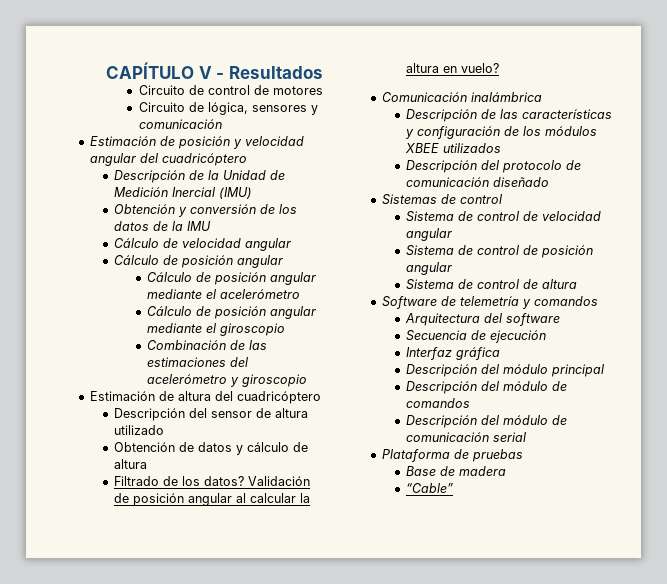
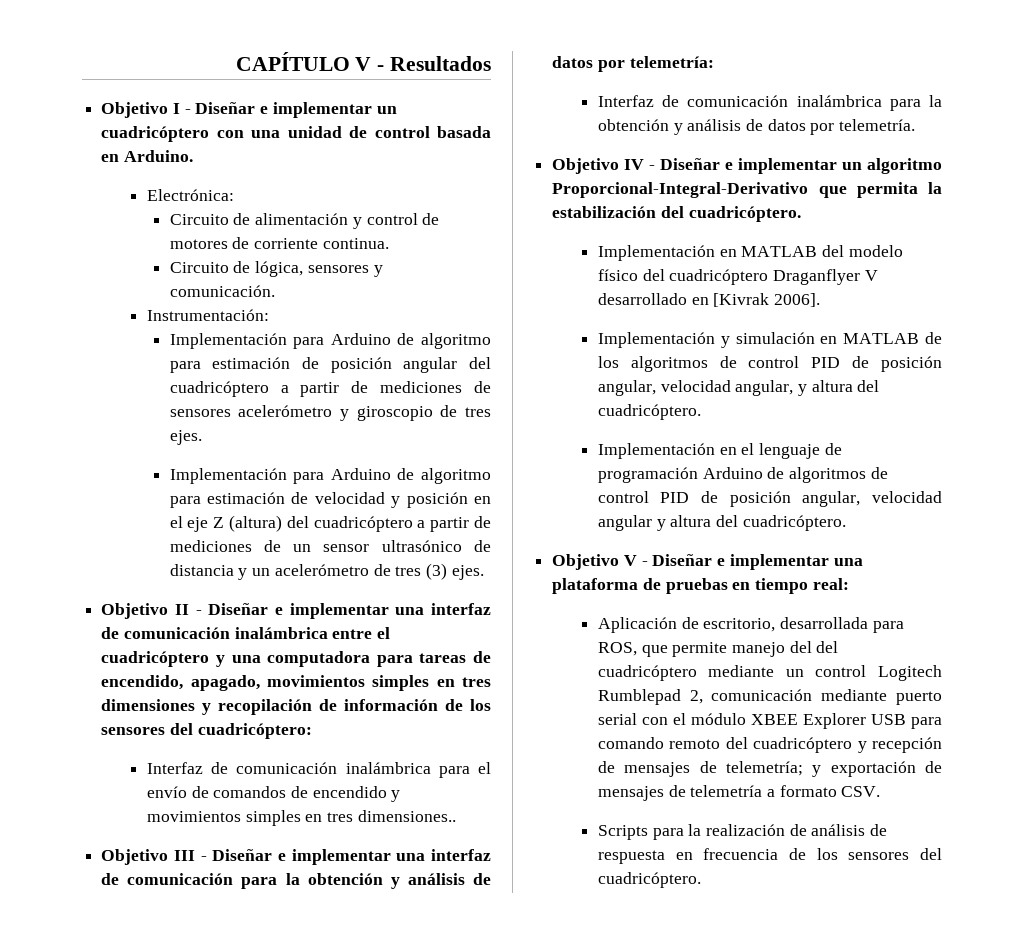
- Circuito de control de motores
+ Objetivo I - Diseñar e implementar un cuadricóptero con una unidad de control basada en Arduino.
+ Electrónica:
+ Circuito de alimentación y control de motores de corriente continua.
- Circuito de lógica, sensores y comunicación
- Estimación de posición y velocidad angular del cuadricóptero
- Descripción de la Unidad de Medición Inercial (IMU)
- Obtención y conversión de los datos de la IMU
- Cálculo de velocidad angular
- Cálculo de posición angular
- Cálculo de posición angular mediante el acelerómetro
- Cálculo de posición angular mediante el giroscopio
- Combinación de las estimaciones del acelerómetro y giroscopio
- Estimación de altura del cuadricóptero
- Descripción del sensor de altura utilizado
- Obtención de datos y cálculo de altura
- Filtrado de los datos? Validación de posición angular al calcular la altura en vuelo?
- Comunicación inalámbrica
- Descripción de las características y configuración de los módulos XBEE utilizados
- Descripción del protocolo de comunicación diseñado
- Sistemas de control
- Sistema de control de velocidad angular
- Sistema de control de posición angular
- Sistema de control de altura
- Software de telemetría y comandos
- Arquitectura del software
- Secuencia de ejecución
- Interfaz gráfica
- Descripción del módulo principal
- Descripción del módulo de comandos
- Descripción del módulo de comunicación serial
- Plataforma de pruebas
- Base de madera
- “Cable”
+ Circuito de lógica, sensores y comunicación.
+ Instrumentación:
+ Implementación para Arduino de algoritmo para estimación de posición angular del cuadricóptero a partir de mediciones de sensores acelerómetro y giroscopio de tres ejes.
+ Implementación para Arduino de algoritmo para estimación de velocidad y posición en el eje Z (altura) del cuadricóptero a partir de mediciones de un sensor ultrasónico de distancia y un acelerómetro de tres (3) ejes.
+ Objetivo II - Diseñar e implementar una interfaz de comunicación inalámbrica entre el cuadricóptero y una computadora para tareas de encendido, apagado, movimientos simples en tres dimensiones y recopilación de información de los sensores del cuadricóptero:
+ Interfaz de comunicación inalámbrica para el envío de comandos de encendido y movimientos simples en tres dimensiones..
+ Objetivo III - Diseñar e implementar una interfaz de comunicación para la obtención y análisis de datos por telemetría:
+ Interfaz de comunicación inalámbrica para la obtención y análisis de datos por telemetría.
+ Objetivo IV - Diseñar e implementar un algoritmo Proporcional-Integral-Derivativo que permita la estabilización del cuadricóptero.
+ Implementación en MATLAB del modelo físico del cuadricóptero Draganflyer V desarrollado en [Kivrak 2006].
+ Implementación y simulación en MATLAB de los algoritmos de control PID de posición angular, velocidad angular, y altura del cuadricóptero.
+ Implementación en el lenguaje de programación Arduino de algoritmos de control PID de posición angular, velocidad angular y altura del cuadricóptero.
+ Objetivo V - Diseñar e implementar una plataforma de pruebas en tiempo real:
+ Aplicación de escritorio, desarrollada para ROS, que permite manejo del del cuadricóptero mediante un control Logitech Rumblepad 2, comunicación mediante puerto serial con el módulo XBEE Explorer USB para comando remoto del cuadricóptero y recepción de mensajes de telemetría; y exportación de mensajes de telemetría a formato CSV.
+ Scripts para la realización de análisis de respuesta en frecuencia de los sensores del cuadricóptero.

